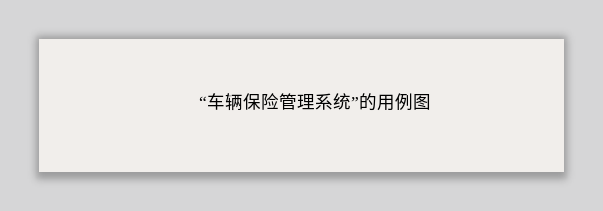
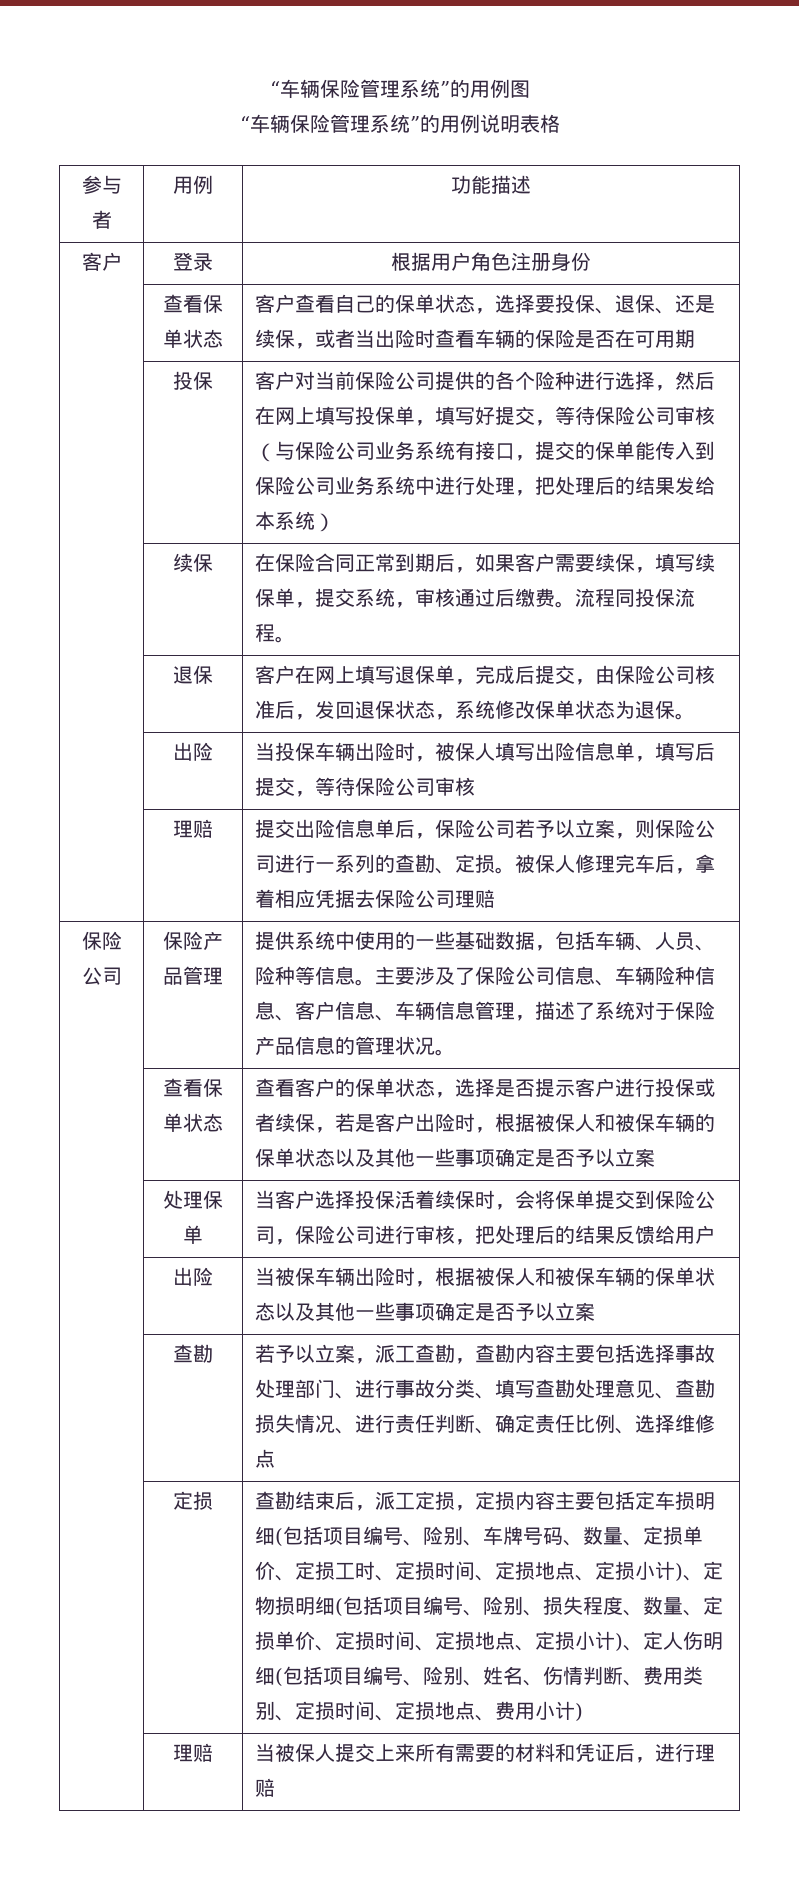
+ “车辆保险管理系统”的用例说明表格
+ 参与者 | 用例 | 功能描述
+ 客户 | 登录 | 根据用户角色注册身份
+ | 查看保单状态 | 客户查看自己的保单状态，选择要投保、退保、还是续保，或者当出险时查看车辆的保险是否在可用期
+ | 投保 | 客户对当前保险公司提供的各个险种进行选择，然后在网上填写投保单，填写好提交，等待保险公司审核（与保险公司业务系统有接口，提交的保单能传入到保险公司业务系统中进行处理，把处理后的结果发给本系统）
+ | 续保 | 在保险合同正常到期后，如果客户需要续保，填写续保单，提交系统，审核通过后缴费。流程同投保流程。
+ | 退保 | 客户在网上填写退保单，完成后提交，由保险公司核准后，发回退保状态，系统修改保单状态为退保。
+ | 出险 | 当投保车辆出险时，被保人填写出险信息单，填写后提交，等待保险公司审核
+ | 理赔 | 提交出险信息单后，保险公司若予以立案，则保险公司进行一系列的查勘、定损。被保人修理完车后，拿着相应凭据去保险公司理赔
+ 保险公司 | 保险产品管理 | 提供系统中使用的一些基础数据，包括车辆、人员、险种等信息。主要涉及了保险公司信息、车辆险种信息、客户信息、车辆信息管理，描述了系统对于保险产品信息的管理状况。
+ | 查看保单状态 | 查看客户的保单状态，选择是否提示客户进行投保或者续保，若是客户出险时，根据被保人和被保车辆的保单状态以及其他一些事项确定是否予以立案
+ | 处理保单 | 当客户选择投保活着续保时，会将保单提交到保险公司，保险公司进行审核，把处理后的结果反馈给用户
+ | 出险 | 当被保车辆出险时，根据被保人和被保车辆的保单状态以及其他一些事项确定是否予以立案
+ | 查勘 | 若予以立案，派工查勘，查勘内容主要包括选择事故处理部门、进行事故分类、填写查勘处理意见、查勘损失情况、进行责任判断、确定责任比例、选择维修点
+ | 定损 | 查勘结束后，派工定损，定损内容主要包括定车损明细(包括项目编号、险别、车牌号码、数量、定损单价、定损工时、定损时间、定损地点、定损小计)、定物损明细(包括项目编号、险别、损失程度、数量、定损单价、定损时间、定损地点、定损小计)、定人伤明细(包括项目编号、险别、姓名、伤情判断、费用类别、定损时间、定损地点、费用小计)
+ | 理赔 | 当被保人提交上来所有需要的材料和凭证后，进行理赔

